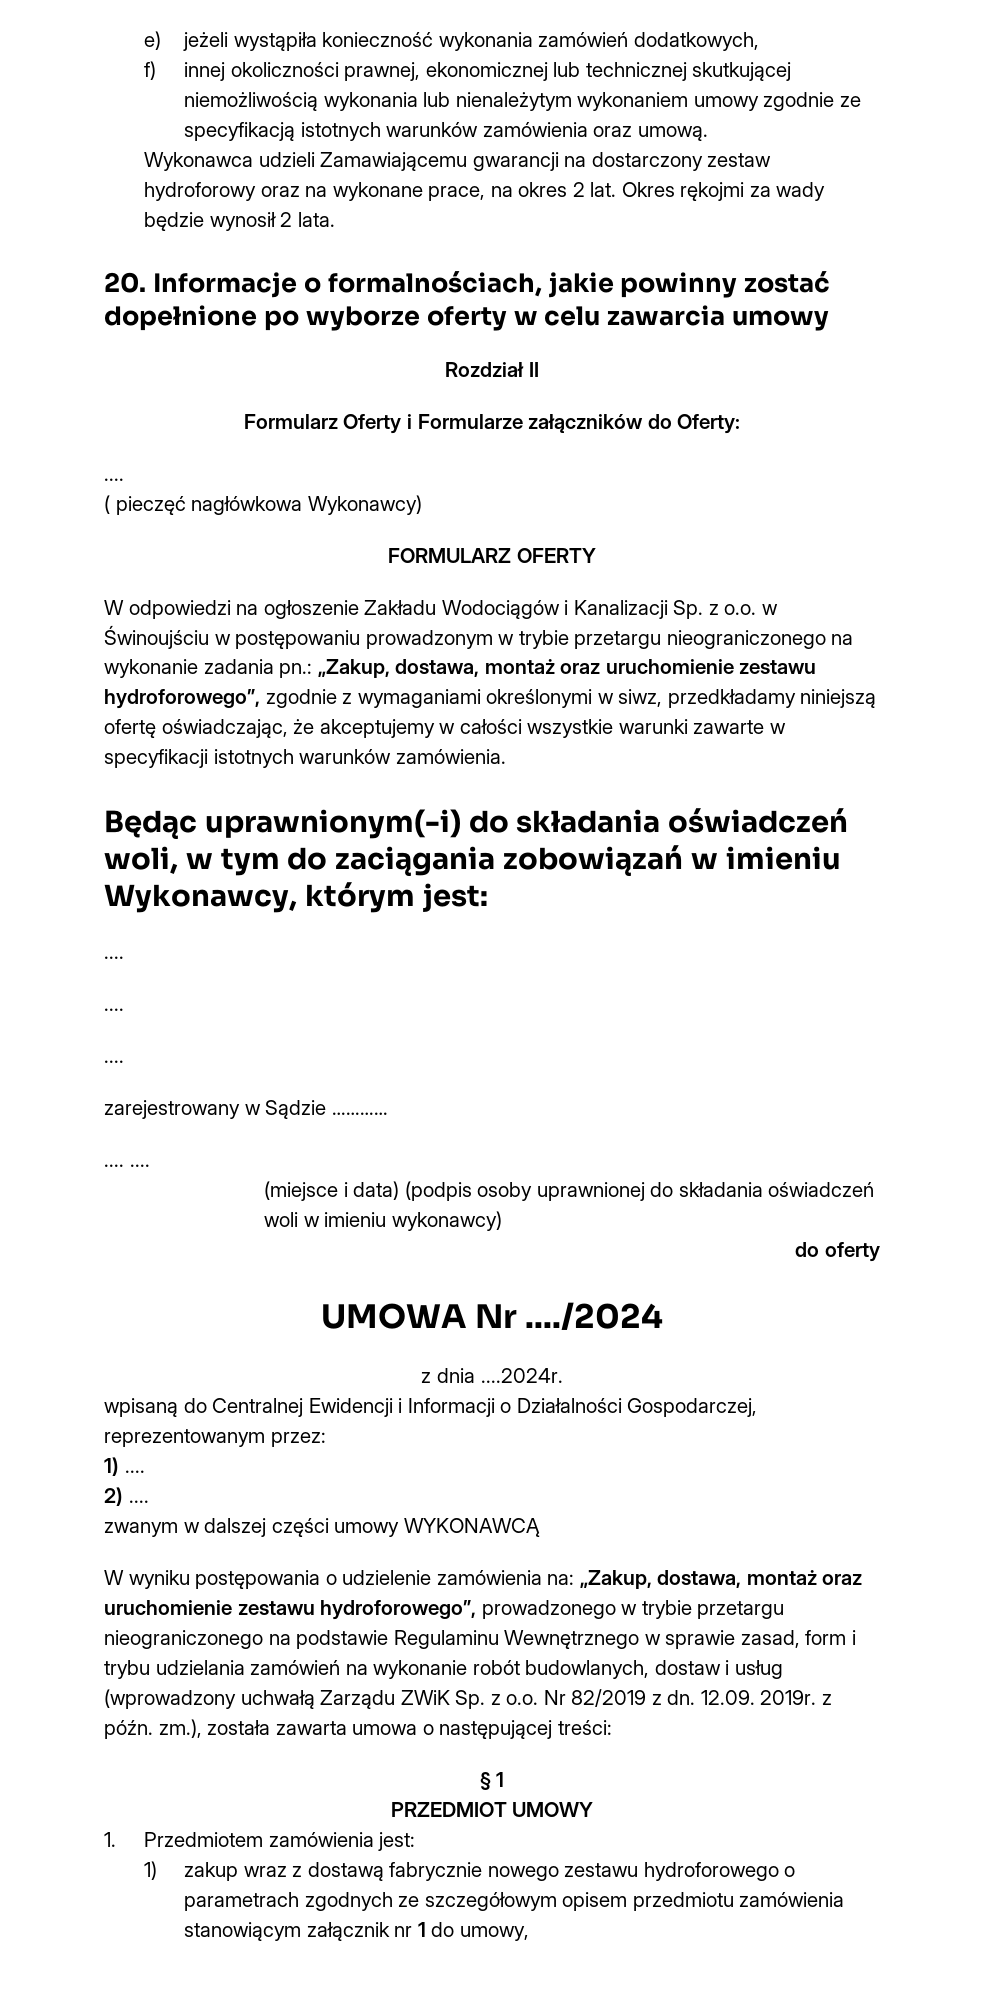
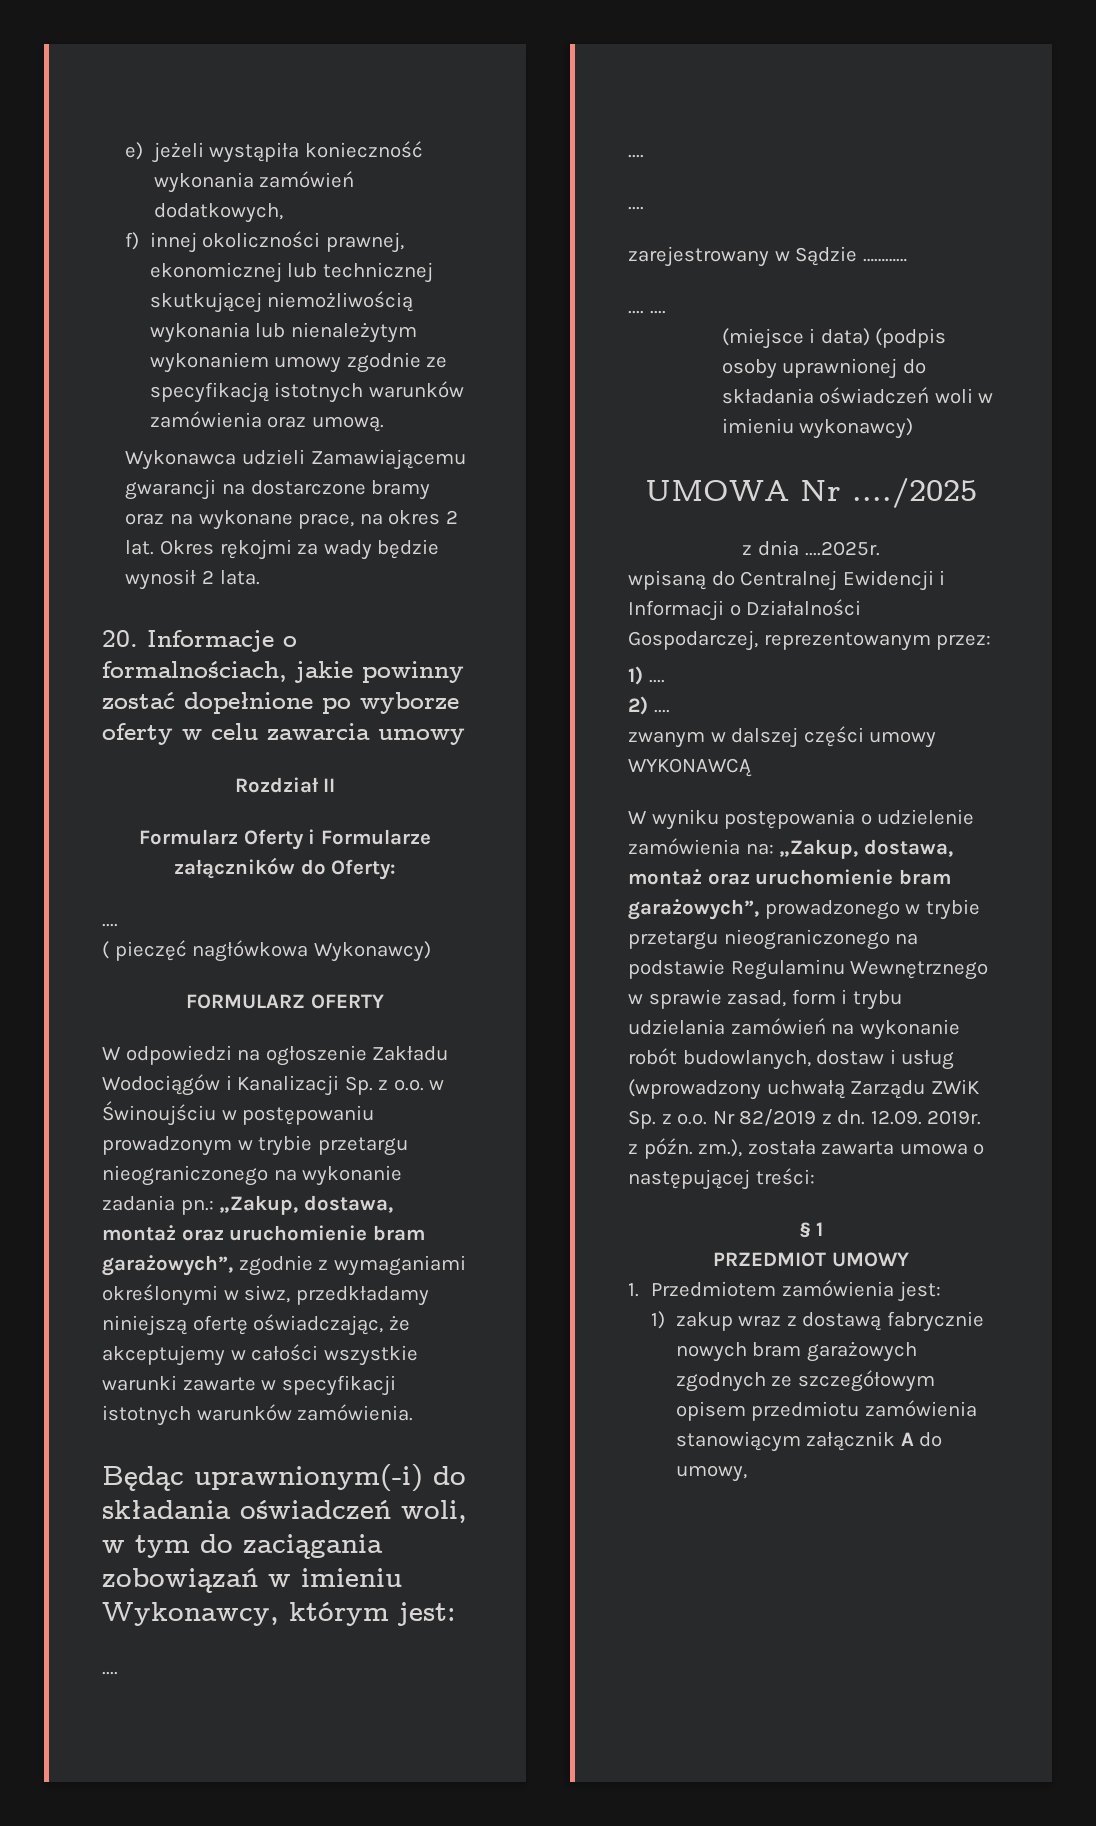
- Wykonawca udzieli Zamawiającemu gwarancji na dostarczony zestaw hydroforowy oraz na wykonane prace, na okres 2 lat.
+ Wykonawca udzieli Zamawiającemu gwarancji na dostarczone bramy oraz na wykonane prace, na okres 2 lat.
- W odpowiedzi na ogłoszenie Zakładu Wodociągów i Kanalizacji Sp. z o.o. w Świnoujściu w postępowaniu prowadzonym w trybie przetargu nieograniczonego na wykonanie zadania pn.: „Zakup, dostawa, montaż oraz uruchomienie zestawu hydroforowego”, zgodnie z wymaganiami określonymi w siwz, przedkładamy niniejszą ofertę oświadczając, że akceptujemy w całości wszystkie warunki zawarte w specyfikacji istotnych warunków zamówienia.
+ W odpowiedzi na ogłoszenie Zakładu Wodociągów i Kanalizacji Sp. z o.o. w Świnoujściu w postępowaniu prowadzonym w trybie przetargu nieograniczonego na wykonanie zadania pn.: „Zakup, dostawa, montaż oraz uruchomienie bram garażowych”, zgodnie z wymaganiami określonymi w siwz, przedkładamy niniejszą ofertę oświadczając, że akceptujemy w całości wszystkie warunki zawarte w specyfikacji istotnych warunków zamówienia.
- do oferty
- UMOWA Nr ..../2024
+ UMOWA Nr ..../2025
- z dnia ....2024r.
+ z dnia ....2025r.
- W wyniku postępowania o udzielenie zamówienia na: „Zakup, dostawa, montaż oraz uruchomienie zestawu hydroforowego”, prowadzonego w trybie przetargu nieograniczonego na podstawie Regulaminu Wewnętrznego w sprawie zasad, form i trybu udzielania zamówień na wykonanie robót budowlanych, dostaw i usług (wprowadzony uchwałą Zarządu ZWiK Sp. z o.o. Nr 82/2019 z dn.
+ W wyniku postępowania o udzielenie zamówienia na: „Zakup, dostawa, montaż oraz uruchomienie bram garażowych”, prowadzonego w trybie przetargu nieograniczonego na podstawie Regulaminu Wewnętrznego w sprawie zasad, form i trybu udzielania zamówień na wykonanie robót budowlanych, dostaw i usług (wprowadzony uchwałą Zarządu ZWiK Sp. z o.o. Nr 82/2019 z dn.
- 1) zakup wraz z dostawą fabrycznie nowego zestawu hydroforowego o parametrach zgodnych ze szczegółowym opisem przedmiotu zamówienia stanowiącym załącznik nr 1 do umowy,
+ 1) zakup wraz z dostawą fabrycznie nowych bram garażowych zgodnych ze szczegółowym opisem przedmiotu zamówienia stanowiącym załącznik A do umowy,

